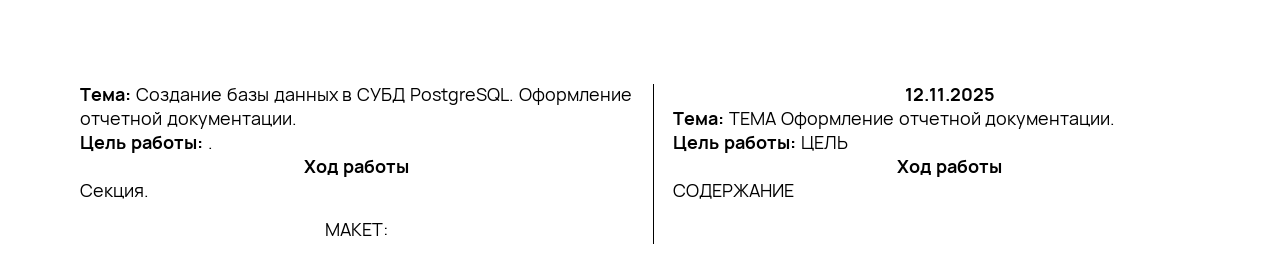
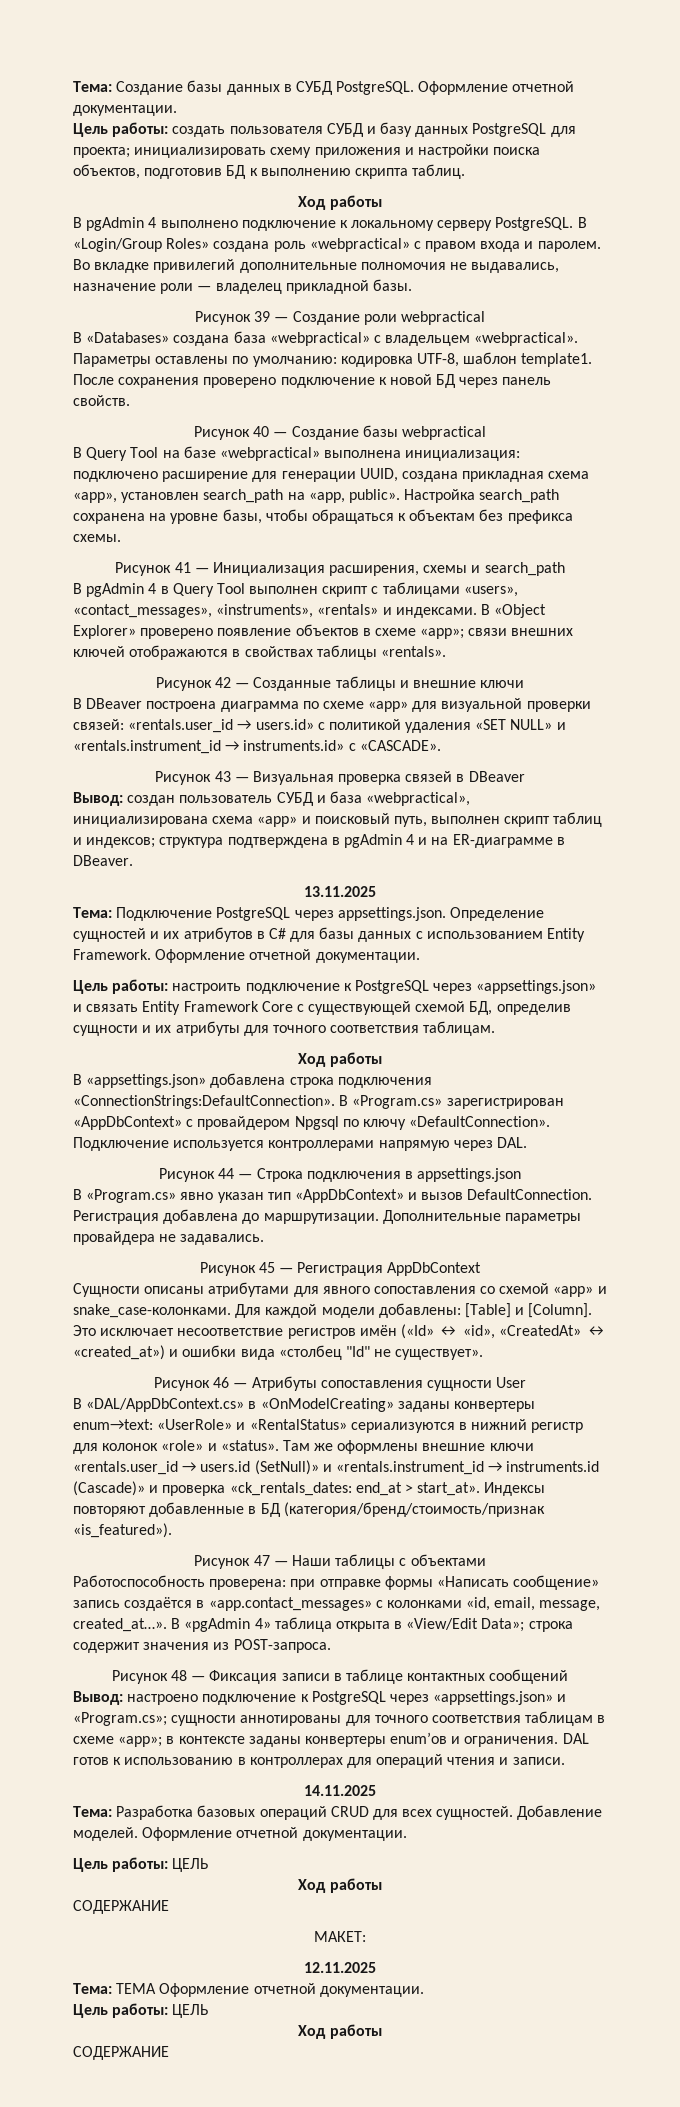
- Цель работы: .
+ Цель работы: создать пользователя СУБД и базу данных PostgreSQL для проекта; инициализировать схему приложения и настройки поиска объектов, подготовив БД к выполнению скрипта таблиц.
  Ход работы
- Секция.
+ В pgAdmin 4 выполнено подключение к локальному серверу PostgreSQL. В «Login/Group Roles» создана роль «webpractical» с правом входа и паролем. Во вкладке привилегий дополнительные полномочия не выдавались, назначение роли — владелец прикладной базы.
+ Рисунок 39 — Создание роли webpractical
+ В «Databases» создана база «webpractical» с владельцем «webpractical». Параметры оставлены по умолчанию: кодировка UTF-8, шаблон template1. После сохранения проверено подключение к новой БД через панель свойств.
+ Рисунок 40 — Создание базы webpractical
+ В Query Tool на базе «webpractical» выполнена инициализация: подключено расширение для генерации UUID, создана прикладная схема «app», установлен search_path на «app, public». Настройка search_path сохранена на уровне базы, чтобы обращаться к объектам без префикса схемы.
+ Рисунок 41 — Инициализация расширения, схемы и search_path
+ В pgAdmin 4 в Query Tool выполнен скрипт с таблицами «users», «contact_messages», «instruments», «rentals» и индексами. В «Object Explorer» проверено появление объектов в схеме «app»; связи внешних ключей отображаются в свойствах таблицы «rentals».
+ Рисунок 42 — Созданные таблицы и внешние ключи
+ В DBeaver построена диаграмма по схеме «app» для визуальной проверки связей: «rentals.user_id → users.id» с политикой удаления «SET NULL» и «rentals.instrument_id → instruments.id» с «CASCADE».
+ Рисунок 43 — Визуальная проверка связей в DBeaver
+ Вывод: создан пользователь СУБД и база «webpractical», инициализирована схема «app» и поисковый путь, выполнен скрипт таблиц и индексов; структура подтверждена в pgAdmin 4 и на ER-диаграмме в DBeaver.
+ 13.11.2025
+ Тема: Подключение PostgreSQL через appsettings.json. Определение сущностей и их атрибутов в C# для базы данных с использованием Entity Framework. Оформление отчетной документации.
+ Цель работы: настроить подключение к PostgreSQL через «appsettings.json» и связать Entity Framework Core с существующей схемой БД, определив сущности и их атрибуты для точного соответствия таблицам.
+ Ход работы
+ В «appsettings.json» добавлена строка подключения «ConnectionStrings:DefaultConnection». В «Program.cs» зарегистрирован «AppDbContext» с провайдером Npgsql по ключу «DefaultConnection». Подключение используется контроллерами напрямую через DAL.
+ Рисунок 44 — Строка подключения в appsettings.json
+ В «Program.cs» явно указан тип «AppDbContext» и вызов DefaultConnection. Регистрация добавлена до маршрутизации. Дополнительные параметры провайдера не задавались.
+ Рисунок 45 — Регистрация AppDbContext
+ Сущности описаны атрибутами для явного сопоставления со схемой «app» и snake_case-колонками. Для каждой модели добавлены: [Table] и [Column]. Это исключает несоответствие регистров имён («Id» ↔ «id», «CreatedAt» ↔ «created_at») и ошибки вида «столбец "Id" не существует».
+ Рисунок 46 — Атрибуты сопоставления сущности User
+ В «DAL/AppDbContext.cs» в «OnModelCreating» заданы конвертеры enum→text: «UserRole» и «RentalStatus» сериализуются в нижний регистр для колонок «role» и «status». Там же оформлены внешние ключи «rentals.user_id → users.id (SetNull)» и «rentals.instrument_id → instruments.id (Cascade)» и проверка «ck_rentals_dates: end_at > start_at». Индексы повторяют добавленные в БД (категория/бренд/стоимость/признак «is_featured»).
+ Рисунок 47 — Наши таблицы с объектами
+ Работоспособность проверена: при отправке формы «Написать сообщение» запись создаётся в «app.contact_messages» с колонками «id, email, message, created_at…». В «pgAdmin 4» таблица открыта в «View/Edit Data»; строка содержит значения из POST-запроса.
+ Рисунок 48 — Фиксация записи в таблице контактных сообщений
+ Вывод: настроено подключение к PostgreSQL через «appsettings.json» и «Program.cs»; сущности аннотированы для точного соответствия таблицам в схеме «app»; в контексте заданы конвертеры enum’ов и ограничения. DAL готов к использованию в контроллерах для операций чтения и записи.
+ 14.11.2025
+ Тема: Разработка базовых операций CRUD для всех сущностей. Добавление моделей. Оформление отчетной документации.
+ Цель работы: ЦЕЛЬ
+ Ход работы
+ СОДЕРЖАНИЕ

